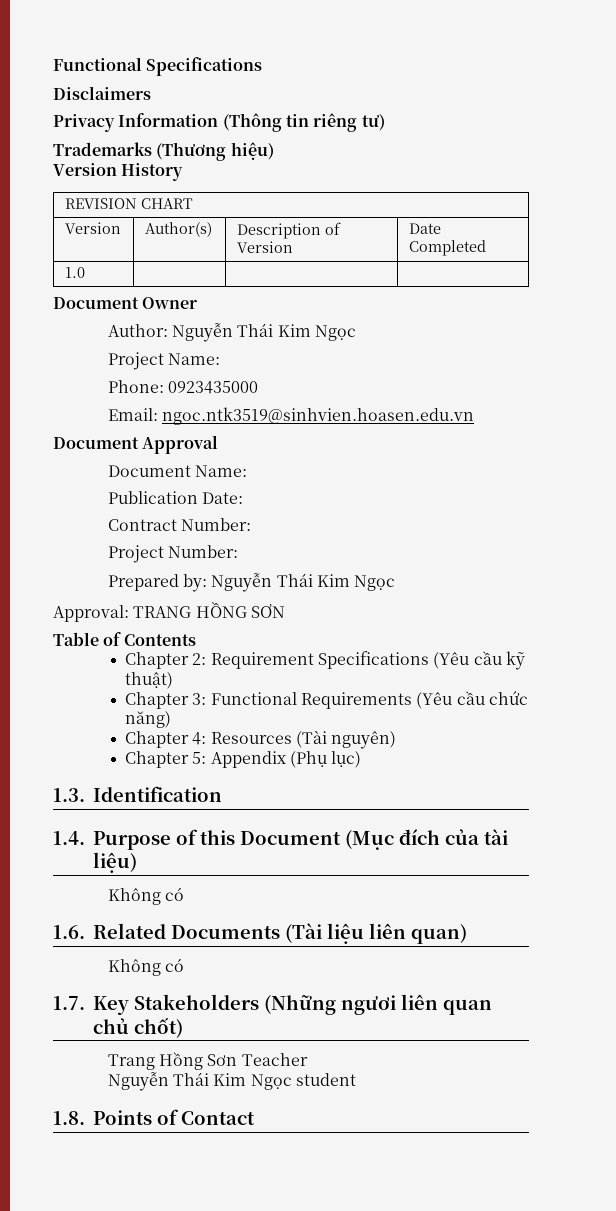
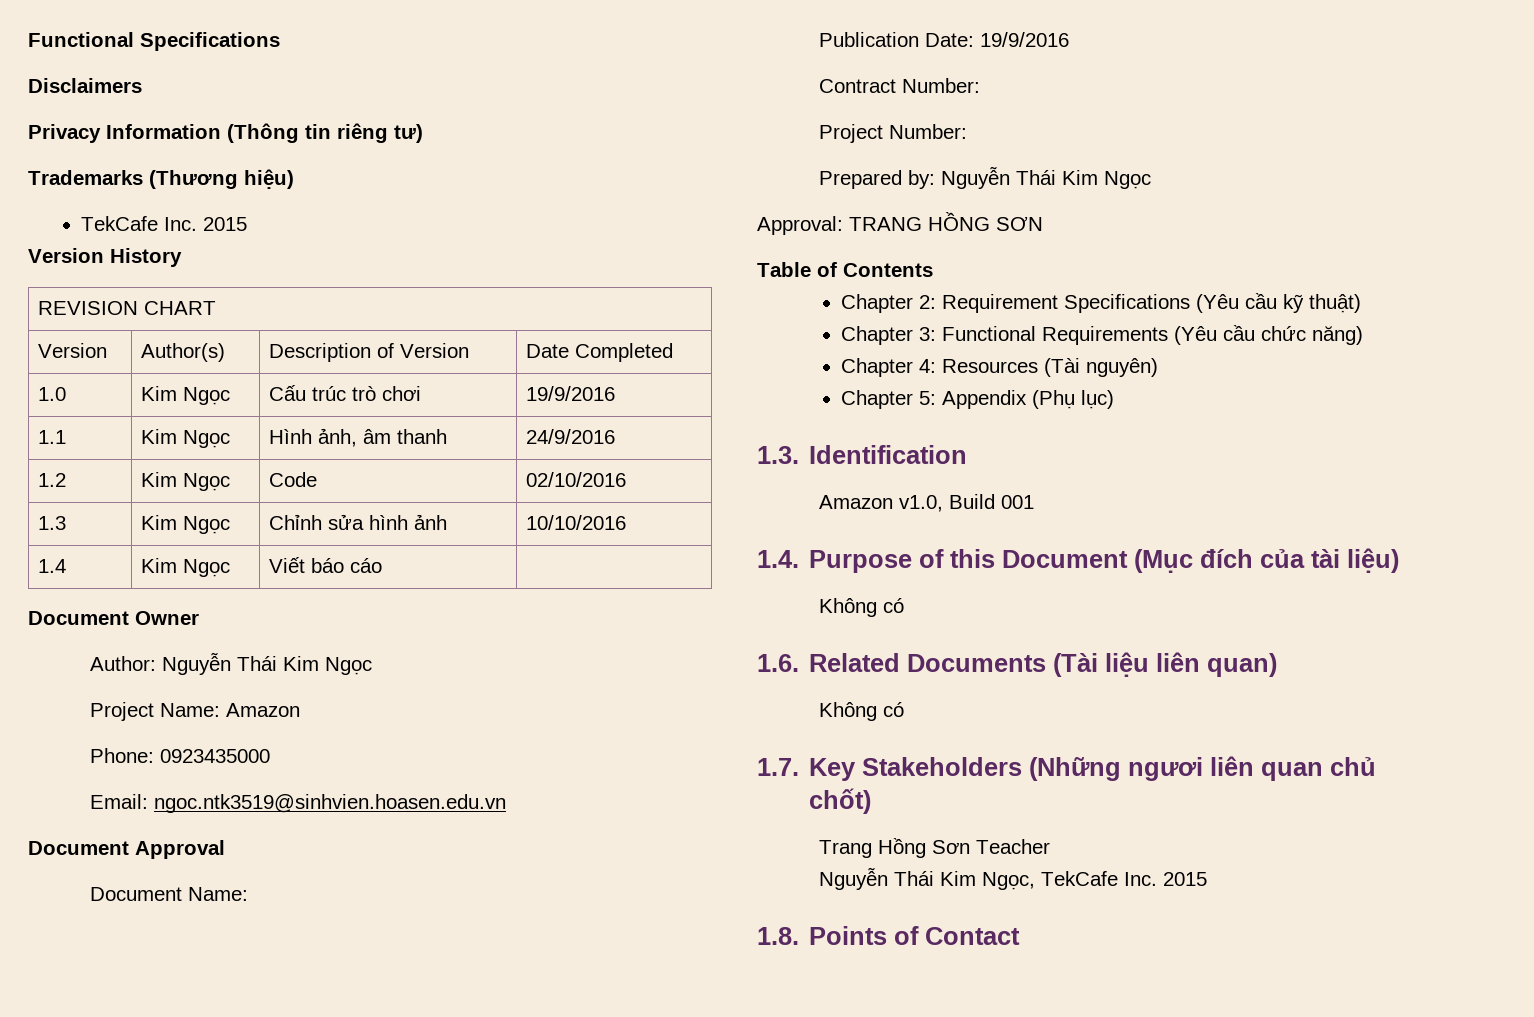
  Trademarks (Thương hiệu)
+ TekCafe Inc. 2015
- 1.0 | | |
+ 1.0 | Kim Ngọc | Cấu trúc trò chơi | 19/9/2016
+ 1.1 | Kim Ngọc | Hình ảnh, âm thanh | 24/9/2016
+ 1.2 | Kim Ngọc | Code | 02/10/2016
+ 1.3 | Kim Ngọc | Chỉnh sửa hình ảnh | 10/10/2016
+ 1.4 | Kim Ngọc | Viết báo cáo |
- Project Name:
+ Project Name: Amazon
- Publication Date:
+ Publication Date: 19/9/2016
+ Amazon v1.0, Build 001
- Nguyễn Thái Kim Ngọc student
+ Nguyễn Thái Kim Ngọc, TekCafe Inc. 2015

